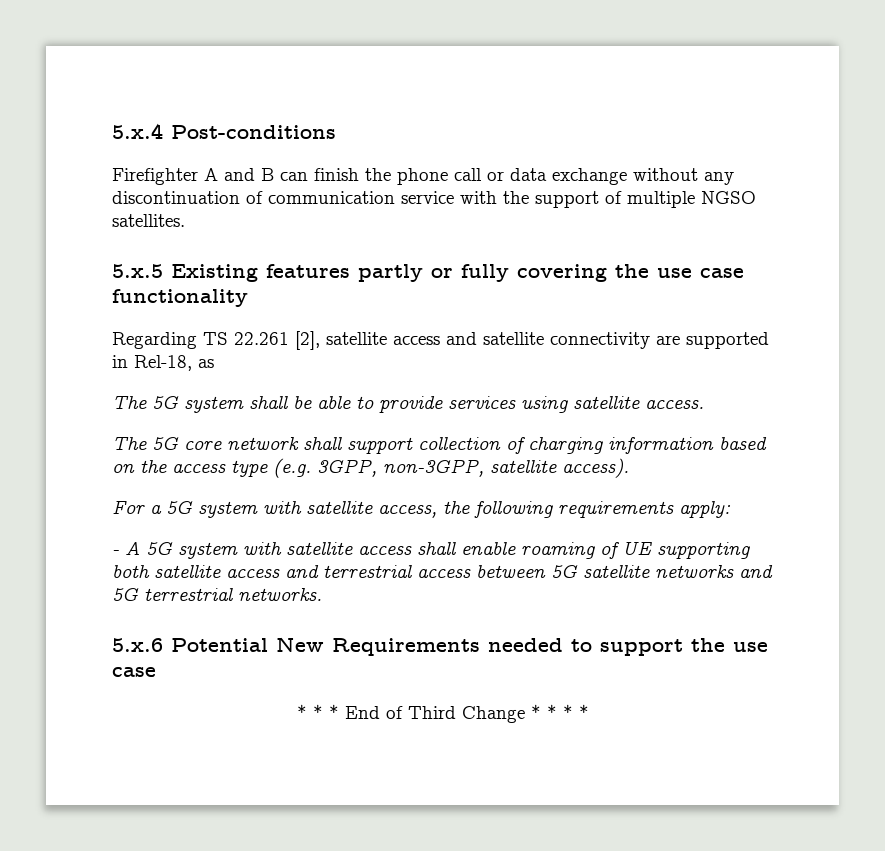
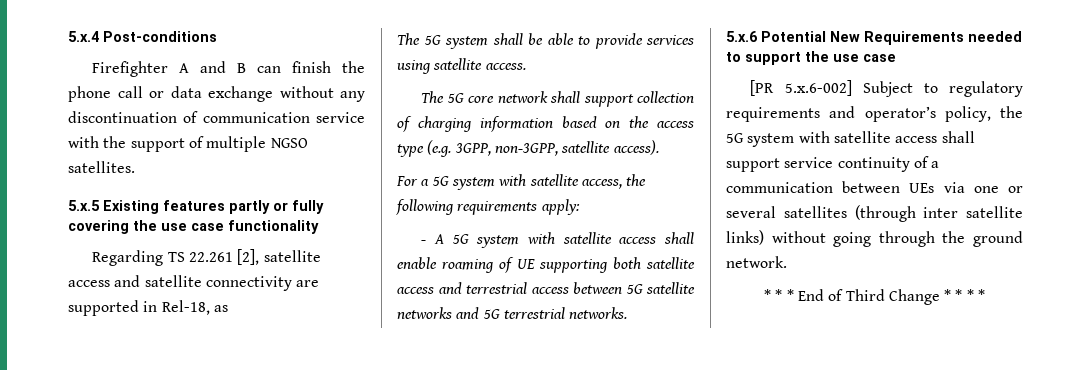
+ [PR 5.x.6-002] Subject to regulatory requirements and operator’s policy, the 5G system with satellite access shall support service continuity of a communication between UEs via one or several satellites (through inter satellite links) without going through the ground network.

